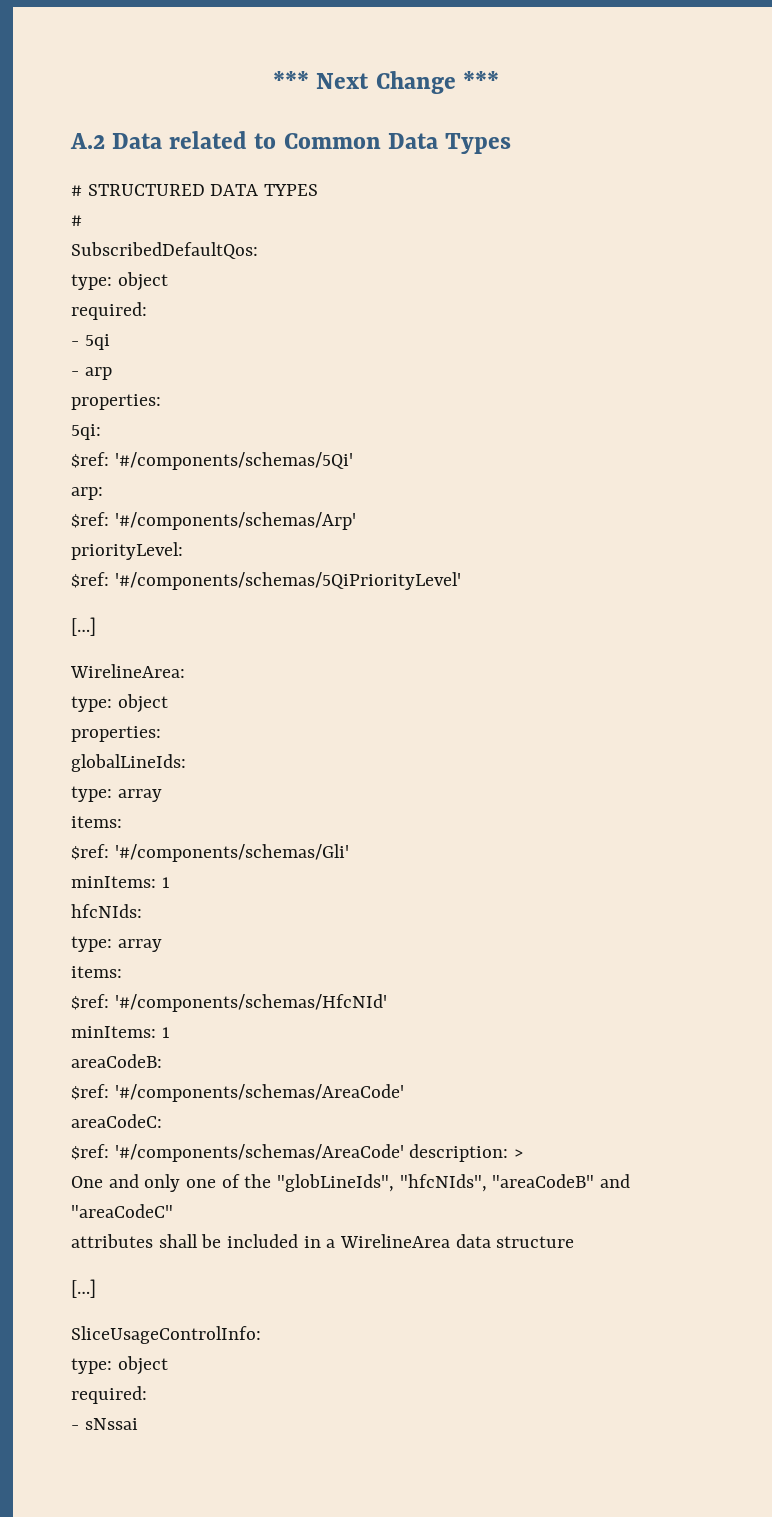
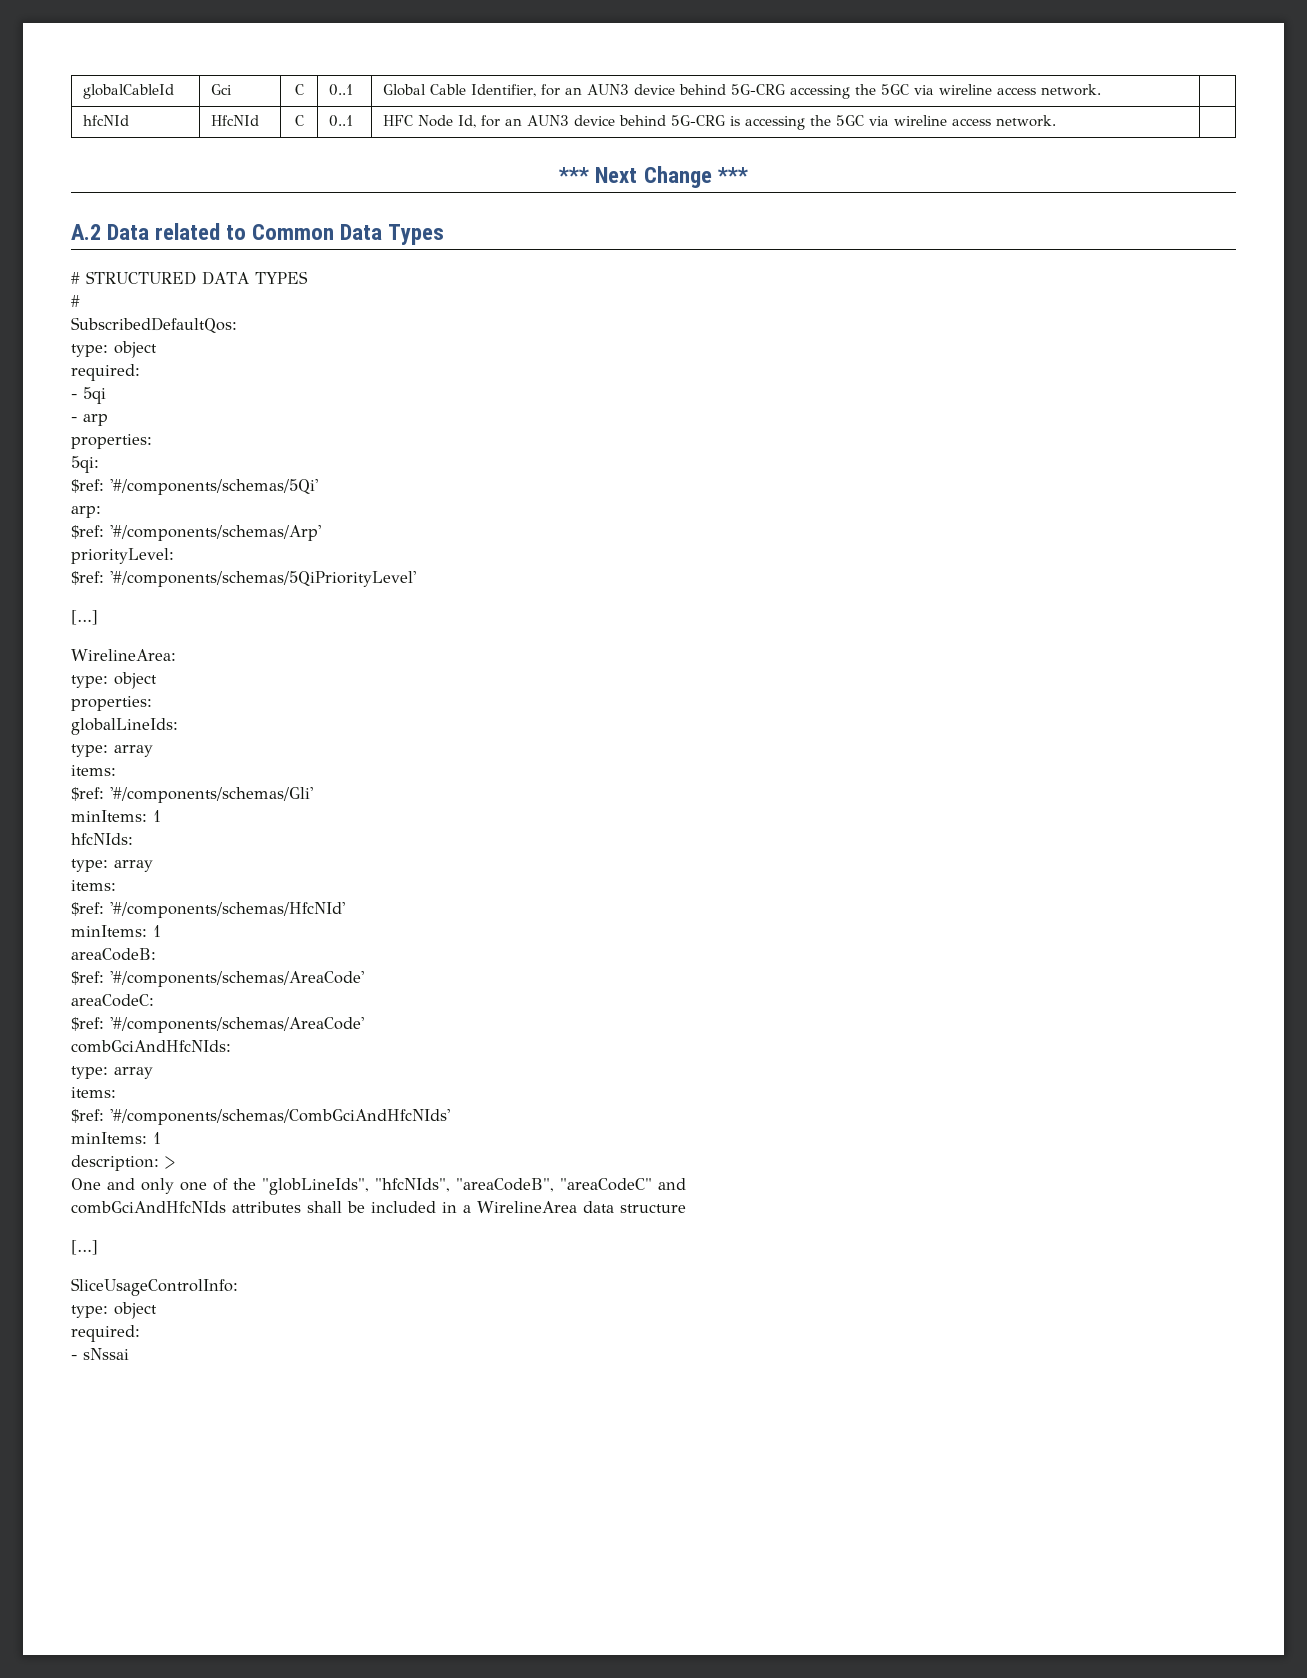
+ globalCableId | Gci | C | 0..1 | Global Cable Identifier, for an AUN3 device behind 5G-CRG accessing the 5GC via wireline access network. |
+ hfcNId | HfcNId | C | 0..1 | HFC Node Id, for an AUN3 device behind 5G-CRG is accessing the 5GC via wireline access network. |
  areaCodeC:
- $ref: '#/components/schemas/AreaCode' description: >
+ $ref: '#/components/schemas/AreaCode'
+ combGciAndHfcNIds:
+ type: array
+ items:
+ $ref: '#/components/schemas/CombGciAndHfcNIds'
+ minItems: 1
+ description: >
- One and only one of the "globLineIds", "hfcNIds", "areaCodeB" and "areaCodeC"
- attributes shall be included in a WirelineArea data structure
+ One and only one of the "globLineIds", "hfcNIds", "areaCodeB", "areaCodeC" and
+ combGciAndHfcNIds attributes shall be included in a WirelineArea data structure

